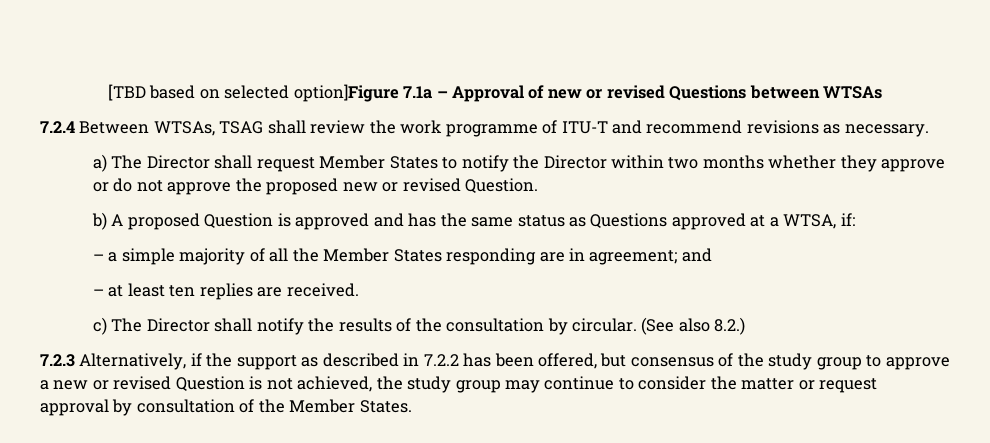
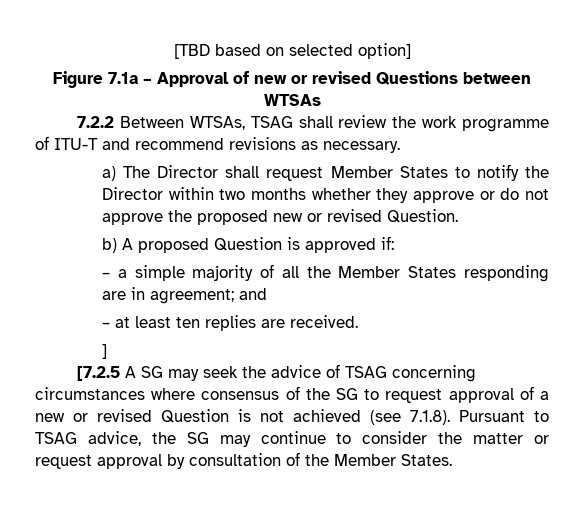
- [TBD based on selected option]Figure 7.1a – Approval of new or revised Questions between WTSAs
+ [TBD based on selected option]
+ Figure 7.1a – Approval of new or revised Questions between WTSAs
- 7.2.4 Between WTSAs, TSAG shall review the work programme of ITU-T and recommend revisions as necessary.
+ 7.2.2 Between WTSAs, TSAG shall review the work programme of ITU-T and recommend revisions as necessary.
- b) A proposed Question is approved and has the same status as Questions approved at a WTSA, if:
+ b) A proposed Question is approved if:
- c) The Director shall notify the results of the consultation by circular. (See also 8.2.)
- 7.2.3 Alternatively, if the support as described in 7.2.2 has been offered, but consensus of the study group to approve a new or revised Question is not achieved, the study group may continue to consider the matter or request approval by consultation of the Member States.
+ ]
+ [7.2.5 A SG may seek the advice of TSAG concerning circumstances where consensus of the SG to request approval of a new or revised Question is not achieved (see 7.1.8). Pursuant to TSAG advice, the SG may continue to consider the matter or request approval by consultation of the Member States.

